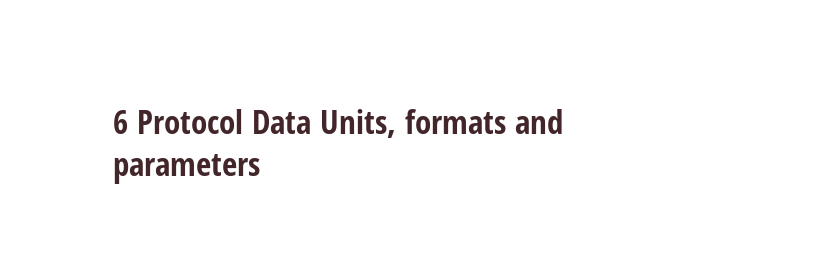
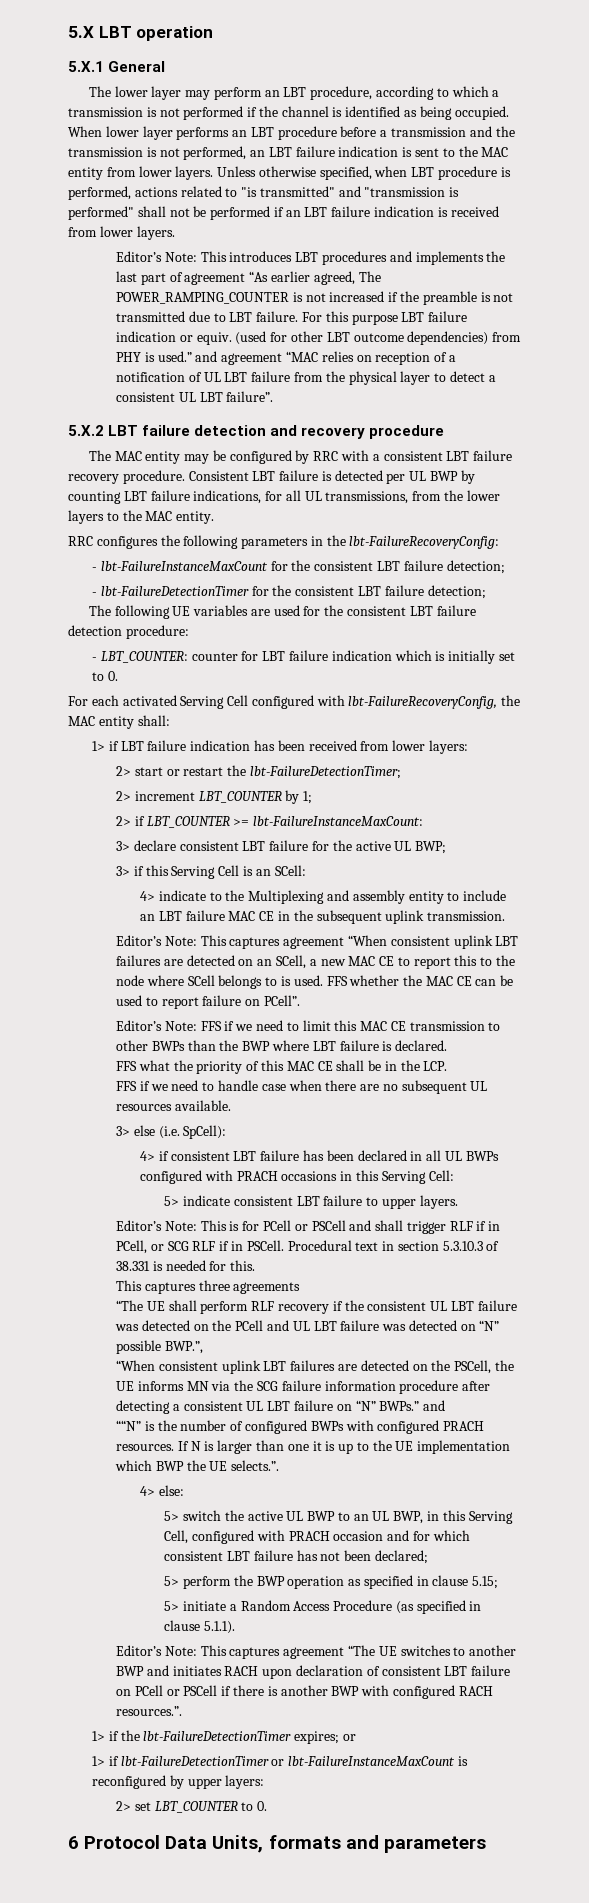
+ 5.X LBT operation
+ 5.X.1 General
+ The lower layer may perform an LBT procedure, according to which a transmission is not performed if the channel is identified as being occupied. When lower layer performs an LBT procedure before a transmission and the transmission is not performed, an LBT failure indication is sent to the MAC entity from lower layers. Unless otherwise specified, when LBT procedure is performed, actions related to "is transmitted" and "transmission is performed" shall not be performed if an LBT failure indication is received from lower layers.
+ Editor’s Note: This introduces LBT procedures and implements the last part of agreement “As earlier agreed, The POWER_RAMPING_COUNTER is not increased if the preamble is not transmitted due to LBT failure. For this purpose LBT failure indication or equiv. (used for other LBT outcome dependencies) from PHY is used.” and agreement “MAC relies on reception of a notification of UL LBT failure from the physical layer to detect a consistent UL LBT failure”.
+ 5.X.2 LBT failure detection and recovery procedure
+ The MAC entity may be configured by RRC with a consistent LBT failure recovery procedure. Consistent LBT failure is detected per UL BWP by counting LBT failure indications, for all UL transmissions, from the lower layers to the MAC entity.
+ RRC configures the following parameters in the lbt-FailureRecoveryConfig:
+ - lbt-FailureInstanceMaxCount for the consistent LBT failure detection;
+ - lbt-FailureDetectionTimer for the consistent LBT failure detection;
+ The following UE variables are used for the consistent LBT failure detection procedure:
+ - LBT_COUNTER: counter for LBT failure indication which is initially set to 0.
+ For each activated Serving Cell configured with lbt-FailureRecoveryConfig, the MAC entity shall:
+ 1> if LBT failure indication has been received from lower layers:
+ 2> start or restart the lbt-FailureDetectionTimer;
+ 2> increment LBT_COUNTER by 1;
+ 2> if LBT_COUNTER >= lbt-FailureInstanceMaxCount:
+ 3> declare consistent LBT failure for the active UL BWP;
+ 3> if this Serving Cell is an SCell:
+ 4> indicate to the Multiplexing and assembly entity to include an LBT failure MAC CE in the subsequent uplink transmission.
+ Editor’s Note: This captures agreement “When consistent uplink LBT failures are detected on an SCell, a new MAC CE to report this to the node where SCell belongs to is used. FFS whether the MAC CE can be used to report failure on PCell”.
+ Editor’s Note: FFS if we need to limit this MAC CE transmission to other BWPs than the BWP where LBT failure is declared.
+ FFS what the priority of this MAC CE shall be in the LCP.
+ FFS if we need to handle case when there are no subsequent UL resources available.
+ 3> else (i.e. SpCell):
+ 4> if consistent LBT failure has been declared in all UL BWPs configured with PRACH occasions in this Serving Cell:
+ 5> indicate consistent LBT failure to upper layers.
+ Editor’s Note: This is for PCell or PSCell and shall trigger RLF if in PCell, or SCG RLF if in PSCell. Procedural text in section 5.3.10.3 of 38.331 is needed for this.
+ This captures three agreements
+ “The UE shall perform RLF recovery if the consistent UL LBT failure was detected on the PCell and UL LBT failure was detected on “N” possible BWP.”,
+ “When consistent uplink LBT failures are detected on the PSCell, the UE informs MN via the SCG failure information procedure after detecting a consistent UL LBT failure on “N” BWPs.” and
+ ““N” is the number of configured BWPs with configured PRACH resources. If N is larger than one it is up to the UE implementation which BWP the UE selects.”.
+ 4> else:
+ 5> switch the active UL BWP to an UL BWP, in this Serving Cell, configured with PRACH occasion and for which consistent LBT failure has not been declared;
+ 5> perform the BWP operation as specified in clause 5.15;
+ 5> initiate a Random Access Procedure (as specified in clause 5.1.1).
+ Editor’s Note: This captures agreement “The UE switches to another BWP and initiates RACH upon declaration of consistent LBT failure on PCell or PSCell if there is another BWP with configured RACH resources.”.
+ 1> if the lbt-FailureDetectionTimer expires; or
+ 1> if lbt-FailureDetectionTimer or lbt-FailureInstanceMaxCount is reconfigured by upper layers:
+ 2> set LBT_COUNTER to 0.

